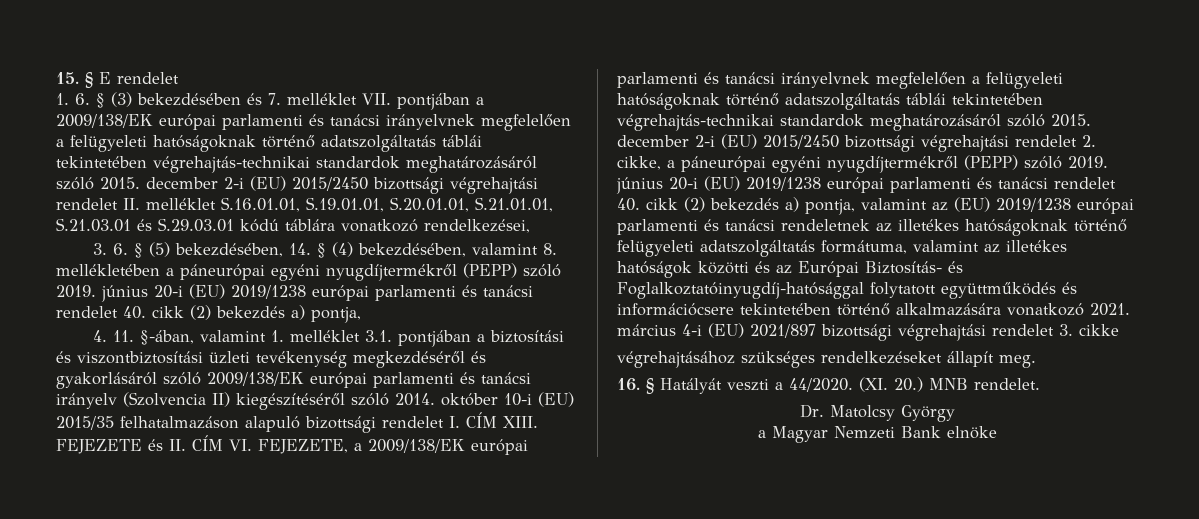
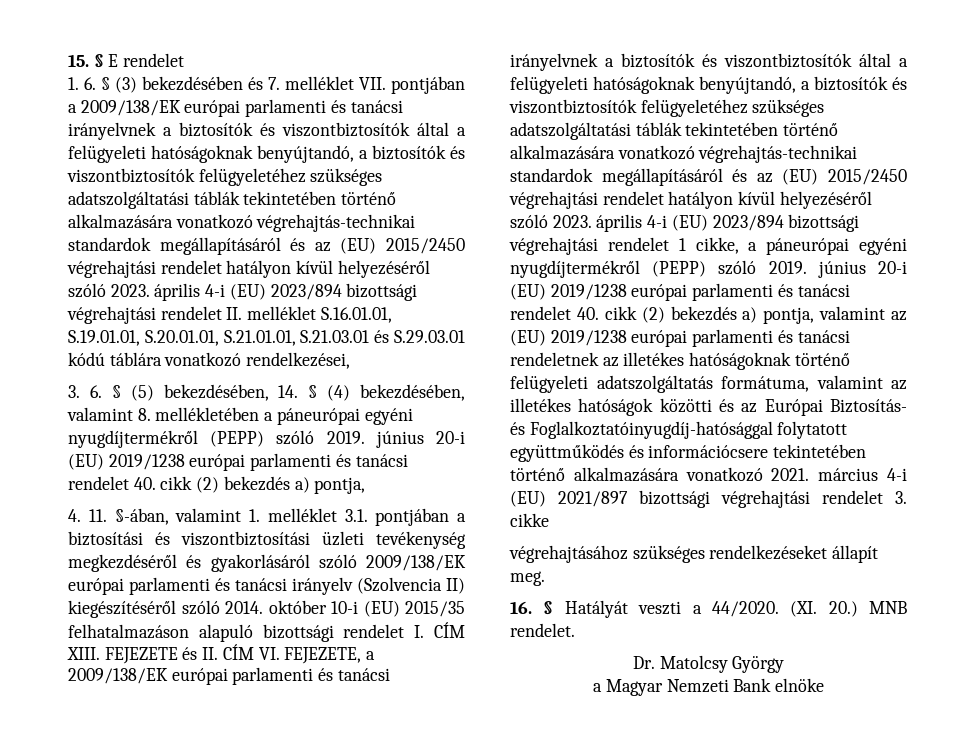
- 1. 6. § (3) bekezdésében és 7. melléklet VII. pontjában a 2009/138/EK európai parlamenti és tanácsi irányelvnek megfelelően a felügyeleti hatóságoknak történő adatszolgáltatás táblái tekintetében végrehajtás-technikai standardok meghatározásáról szóló 2015. december 2-i (EU) 2015/2450 bizottsági végrehajtási rendelet II. melléklet S.16.01.01, S.19.01.01, S.20.01.01, S.21.01.01, S.21.03.01 és S.29.03.01 kódú táblára vonatkozó rendelkezései,
+ 1. 6. § (3) bekezdésében és 7. melléklet VII. pontjában a 2009/138/EK európai parlamenti és tanácsi irányelvnek a biztosítók és viszontbiztosítók által a felügyeleti hatóságoknak benyújtandó, a biztosítók és viszontbiztosítók felügyeletéhez szükséges adatszolgáltatási táblák tekintetében történő alkalmazására vonatkozó végrehajtás-technikai standardok megállapításáról és az (EU) 2015/2450 végrehajtási rendelet hatályon kívül helyezéséről szóló 2023. április 4-i (EU) 2023/894 bizottsági végrehajtási rendelet II. melléklet S.16.01.01, S.19.01.01, S.20.01.01, S.21.01.01, S.21.03.01 és S.29.03.01 kódú táblára vonatkozó rendelkezései,
- FEJEZETE és II. CÍM VI. FEJEZETE, a 2009/138/EK európai parlamenti és tanácsi irányelvnek megfelelően a felügyeleti hatóságoknak történő adatszolgáltatás táblái tekintetében végrehajtás-technikai standardok meghatározásáról szóló 2015. december 2-i (EU) 2015/2450 bizottsági végrehajtási rendelet 2. cikke, a páneurópai egyéni nyugdíjtermékről (PEPP) szóló 2019. június 20-i (EU) 2019/1238 európai parlamenti és tanácsi rendelet 40. cikk (2) bekezdés a) pontja, valamint az (EU) 2019/1238 európai parlamenti és tanácsi rendeletnek az illetékes hatóságoknak történő felügyeleti adatszolgáltatás formátuma, valamint az illetékes hatóságok közötti és az Európai Biztosítás- és Foglalkoztatóinyugdíj-hatósággal folytatott együttműködés és információcsere tekintetében történő alkalmazására vonatkozó 2021. március 4-i (EU) 2021/897 bizottsági végrehajtási rendelet 3. cikke
+ FEJEZETE és II. CÍM VI. FEJEZETE, a 2009/138/EK európai parlamenti és tanácsi irányelvnek a biztosítók és viszontbiztosítók által a felügyeleti hatóságoknak benyújtandó, a biztosítók és viszontbiztosítók felügyeletéhez szükséges adatszolgáltatási táblák tekintetében történő alkalmazására vonatkozó végrehajtás-technikai standardok megállapításáról és az (EU) 2015/2450 végrehajtási rendelet hatályon kívül helyezéséről szóló 2023. április 4-i (EU) 2023/894 bizottsági végrehajtási rendelet 1 cikke, a páneurópai egyéni nyugdíjtermékről (PEPP) szóló 2019. június 20-i (EU) 2019/1238 európai parlamenti és tanácsi rendelet 40. cikk (2) bekezdés a) pontja, valamint az (EU) 2019/1238 európai parlamenti és tanácsi rendeletnek az illetékes hatóságoknak történő felügyeleti adatszolgáltatás formátuma, valamint az illetékes hatóságok közötti és az Európai Biztosítás- és Foglalkoztatóinyugdíj-hatósággal folytatott együttműködés és információcsere tekintetében történő alkalmazására vonatkozó 2021. március 4-i (EU) 2021/897 bizottsági végrehajtási rendelet 3. cikke

